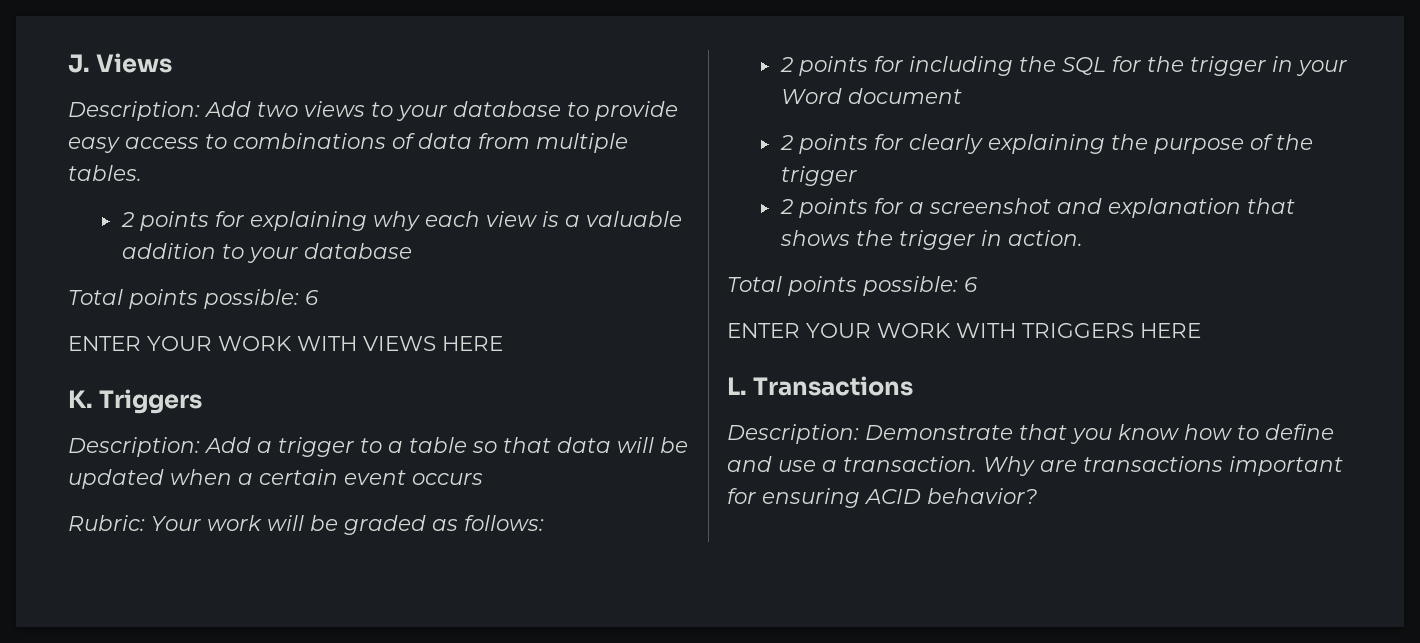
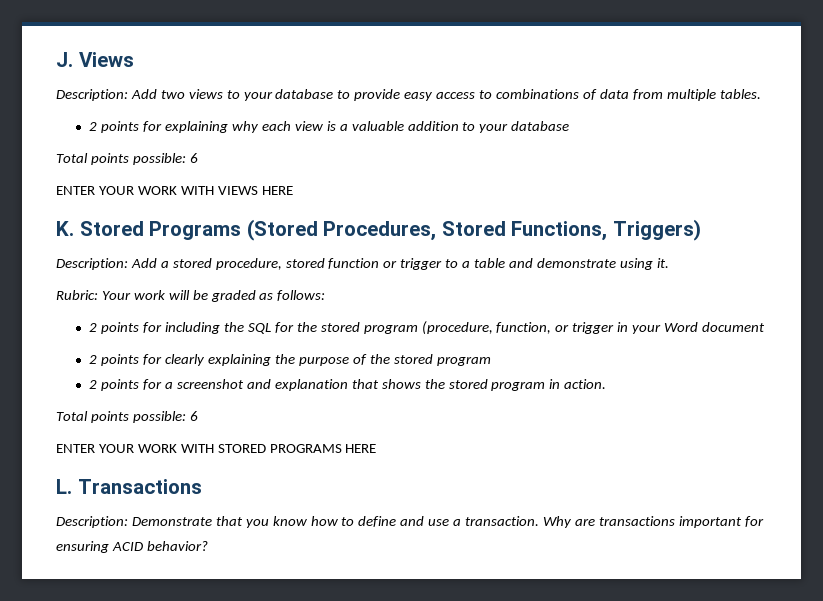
- K. Triggers
- Description: Add a trigger to a table so that data will be updated when a certain event occurs
+ K. Stored Programs (Stored Procedures, Stored Functions, Triggers)
+ Description: Add a stored procedure, stored function or trigger to a table and demonstrate using it.
- 2 points for including the SQL for the trigger in your Word document
+ 2 points for including the SQL for the stored program (procedure, function, or trigger in your Word document
- 2 points for clearly explaining the purpose of the trigger
+ 2 points for clearly explaining the purpose of the stored program
- 2 points for a screenshot and explanation that shows the trigger in action.
+ 2 points for a screenshot and explanation that shows the stored program in action.
- ENTER YOUR WORK WITH TRIGGERS HERE
+ ENTER YOUR WORK WITH STORED PROGRAMS HERE

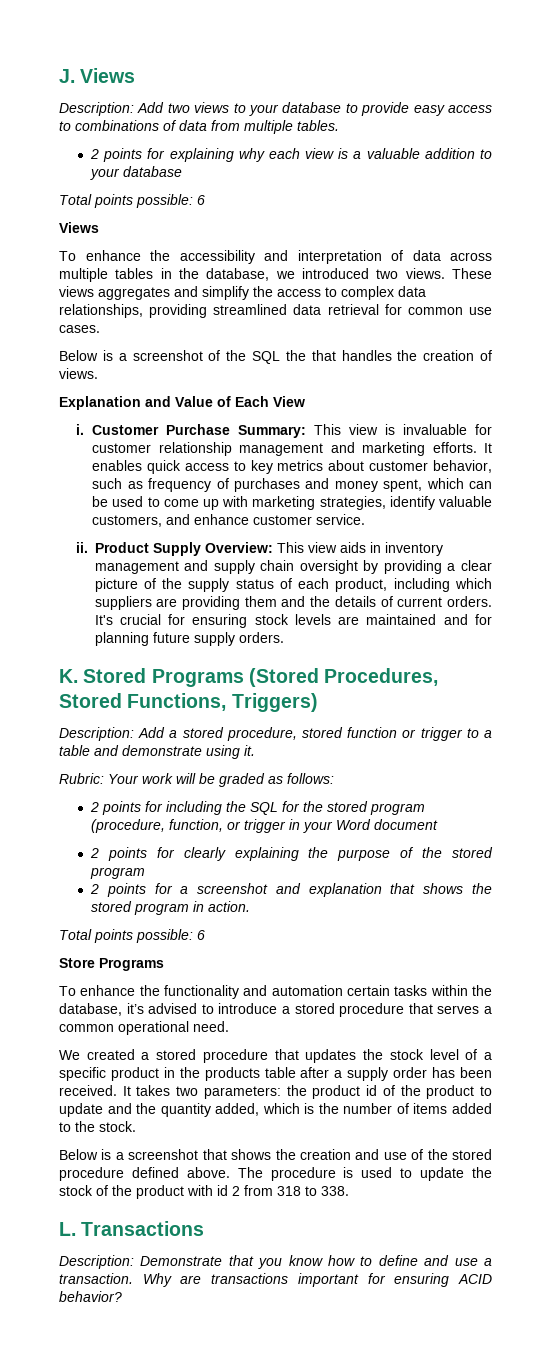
  2 points for explaining why each view is a valuable addition to your database
  Total points possible: 6
- ENTER YOUR WORK WITH VIEWS HERE
+ Views
+ To enhance the accessibility and interpretation of data across multiple tables in the database, we introduced two views. These views aggregates and simplify the access to complex data relationships, providing streamlined data retrieval for common use cases.
+ Below is a screenshot of the SQL the that handles the creation of views.
+ Explanation and Value of Each View
+ i. Customer Purchase Summary: This view is invaluable for customer relationship management and marketing efforts. It enables quick access to key metrics about customer behavior, such as frequency of purchases and money spent, which can be used to come up with marketing strategies, identify valuable customers, and enhance customer service.
+ ii. Product Supply Overview: This view aids in inventory management and supply chain oversight by providing a clear picture of the supply status of each product, including which suppliers are providing them and the details of current orders. It's crucial for ensuring stock levels are maintained and for planning future supply orders.
- ENTER YOUR WORK WITH STORED PROGRAMS HERE
+ Store Programs
+ To enhance the functionality and automation certain tasks within the database, it’s advised to introduce a stored procedure that serves a common operational need.
+ We created a stored procedure that updates the stock level of a specific product in the products table after a supply order has been received. It takes two parameters: the product id of the product to update and the quantity added, which is the number of items added to the stock.
+ Below is a screenshot that shows the creation and use of the stored procedure defined above. The procedure is used to update the stock of the product with id 2 from 318 to 338.

